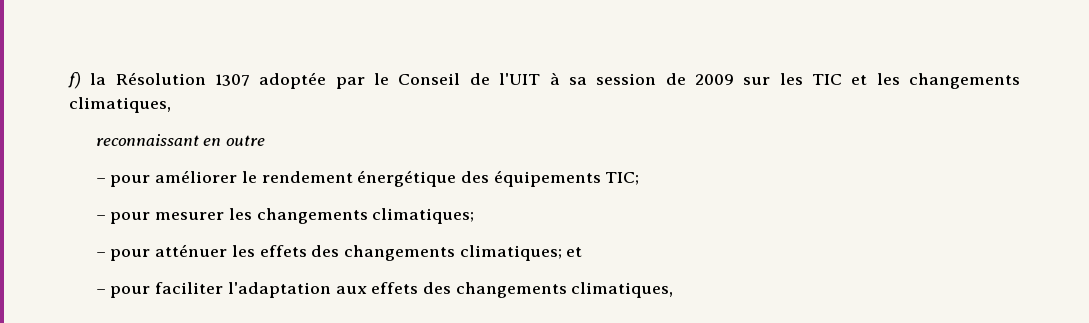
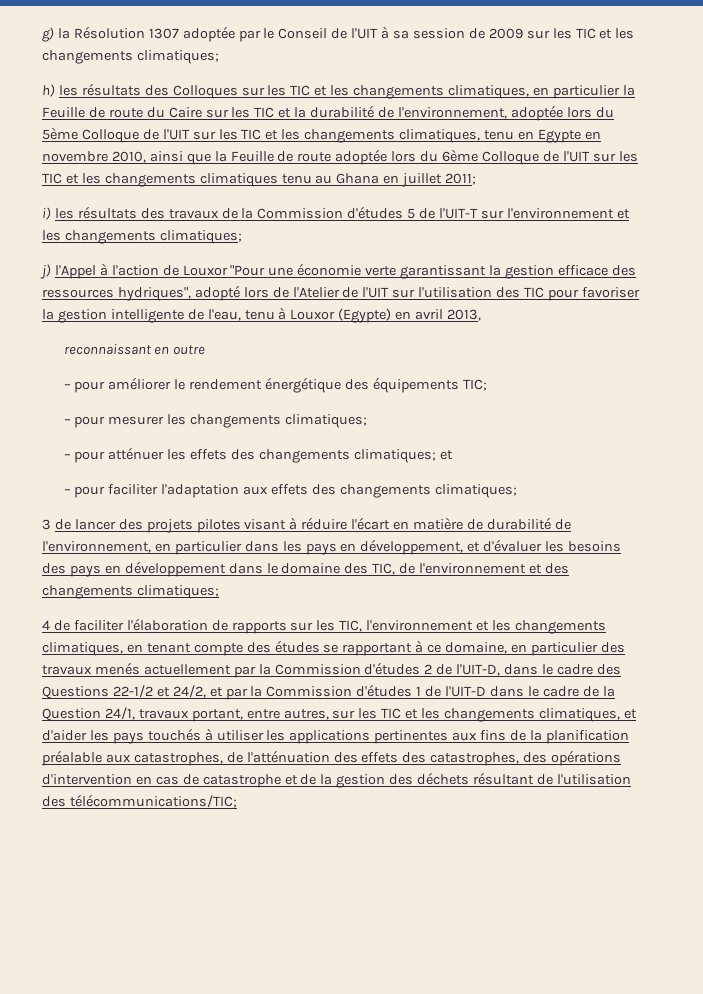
- f) la Résolution 1307 adoptée par le Conseil de l'UIT à sa session de 2009 sur les TIC et les changements climatiques,
+ g) la Résolution 1307 adoptée par le Conseil de l'UIT à sa session de 2009 sur les TIC et les changements climatiques;
+ h) les résultats des Colloques sur les TIC et les changements climatiques, en particulier la Feuille de route du Caire sur les TIC et la durabilité de l'environnement, adoptée lors du 5ème Colloque de l'UIT sur les TIC et les changements climatiques, tenu en Egypte en novembre 2010, ainsi que la Feuille de route adoptée lors du 6ème Colloque de l'UIT sur les TIC et les changements climatiques tenu au Ghana en juillet 2011;
+ i) les résultats des travaux de la Commission d'études 5 de l'UIT-T sur l'environnement et les changements climatiques;
+ j) l'Appel à l'action de Louxor "Pour une économie verte garantissant la gestion efficace des ressources hydriques", adopté lors de l'Atelier de l'UIT sur l'utilisation des TIC pour favoriser la gestion intelligente de l'eau, tenu à Louxor (Egypte) en avril 2013,
- – pour faciliter l'adaptation aux effets des changements climatiques,
+ – pour faciliter l'adaptation aux effets des changements climatiques;
+ 3 de lancer des projets pilotes visant à réduire l'écart en matière de durabilité de l'environnement, en particulier dans les pays en développement, et d'évaluer les besoins des pays en développement dans le domaine des TIC, de l'environnement et des changements climatiques;
+ 4 de faciliter l'élaboration de rapports sur les TIC, l'environnement et les changements climatiques, en tenant compte des études se rapportant à ce domaine, en particulier des travaux menés actuellement par la Commission d'études 2 de l'UIT-D, dans le cadre des Questions 22-1/2 et 24/2, et par la Commission d'études 1 de l'UIT-D dans le cadre de la Question 24/1, travaux portant, entre autres, sur les TIC et les changements climatiques, et d'aider les pays touchés à utiliser les applications pertinentes aux fins de la planification préalable aux catastrophes, de l'atténuation des effets des catastrophes, des opérations d'intervention en cas de catastrophe et de la gestion des déchets résultant de l'utilisation des télécommunications/TIC;

